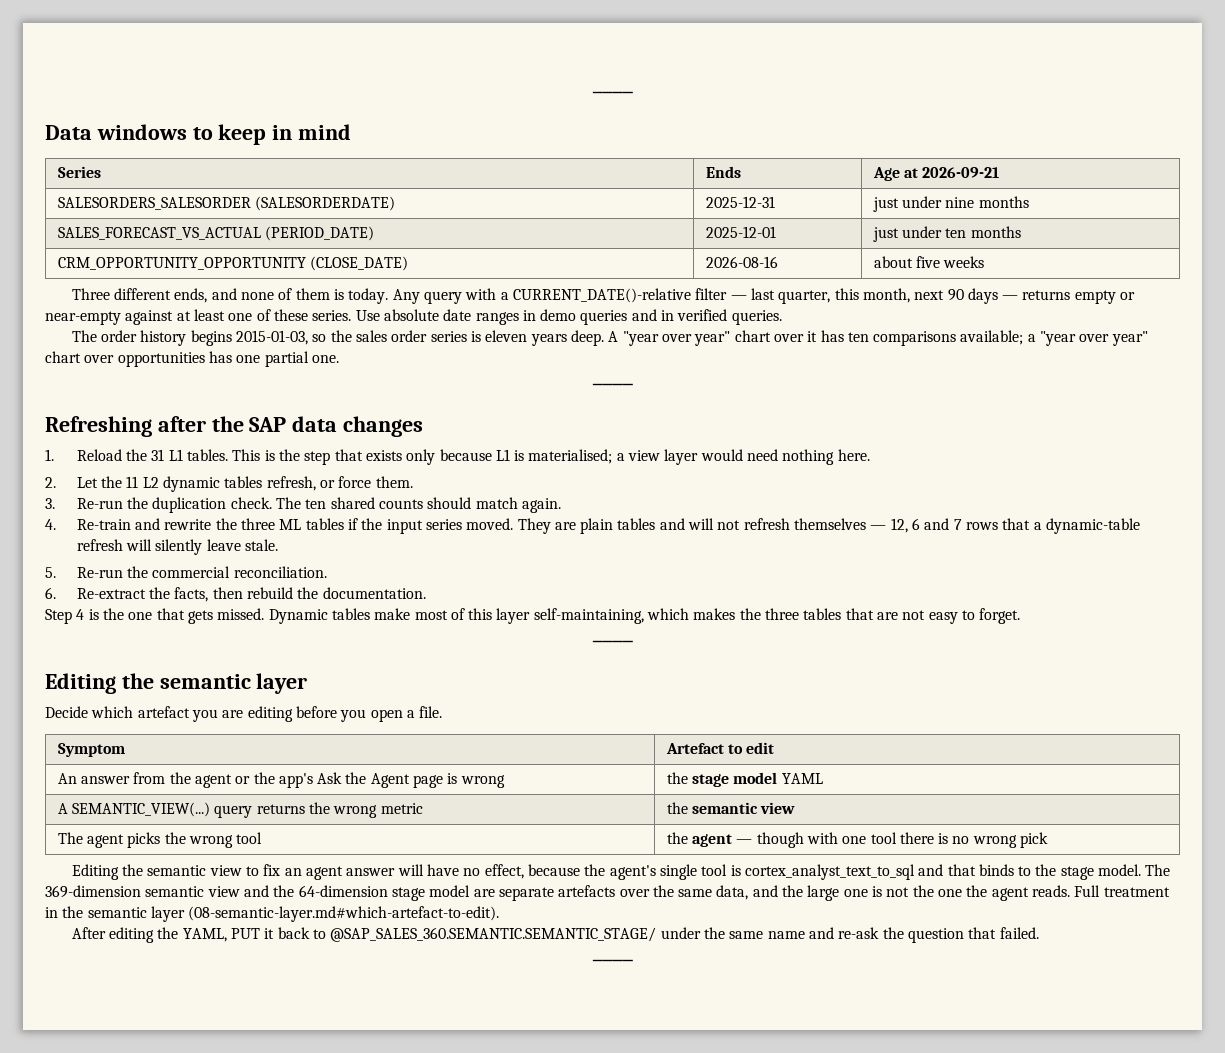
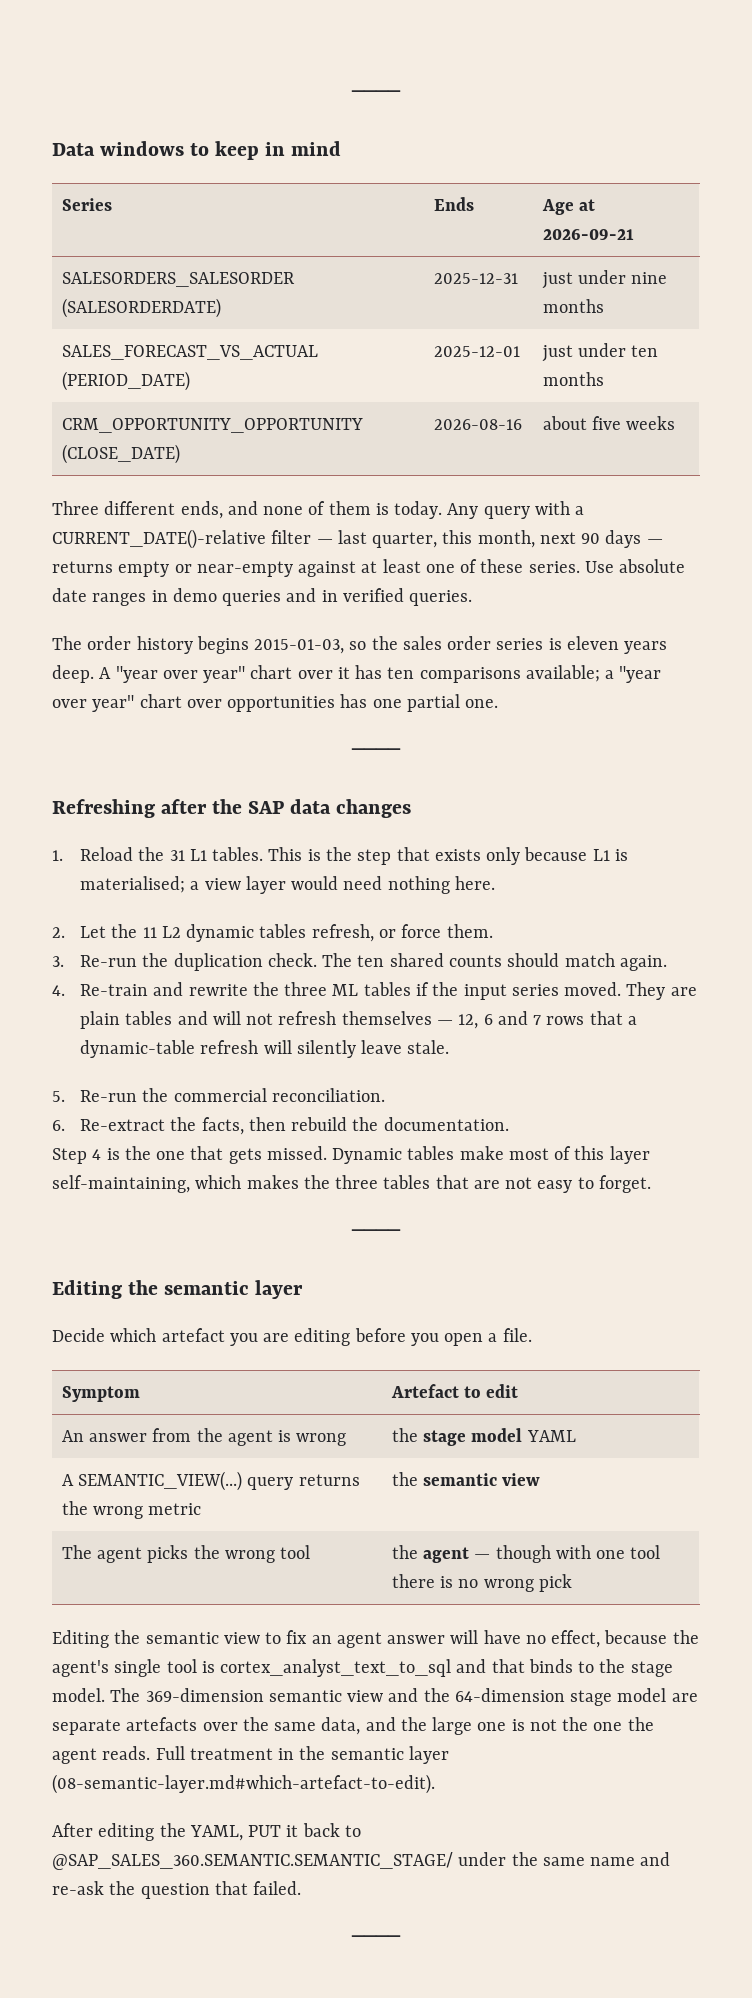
- An answer from the agent or the app's Ask the Agent page is wrong | the stage model YAML
+ An answer from the agent is wrong | the stage model YAML

